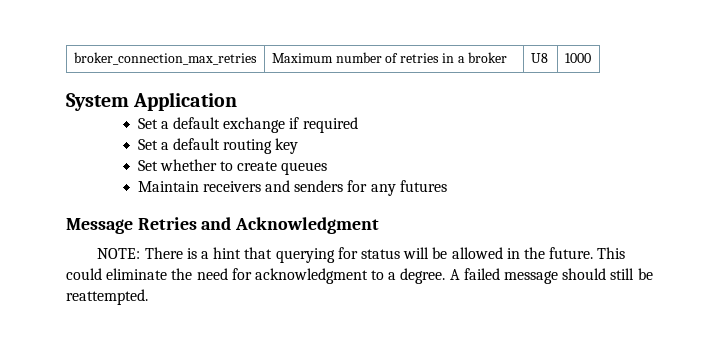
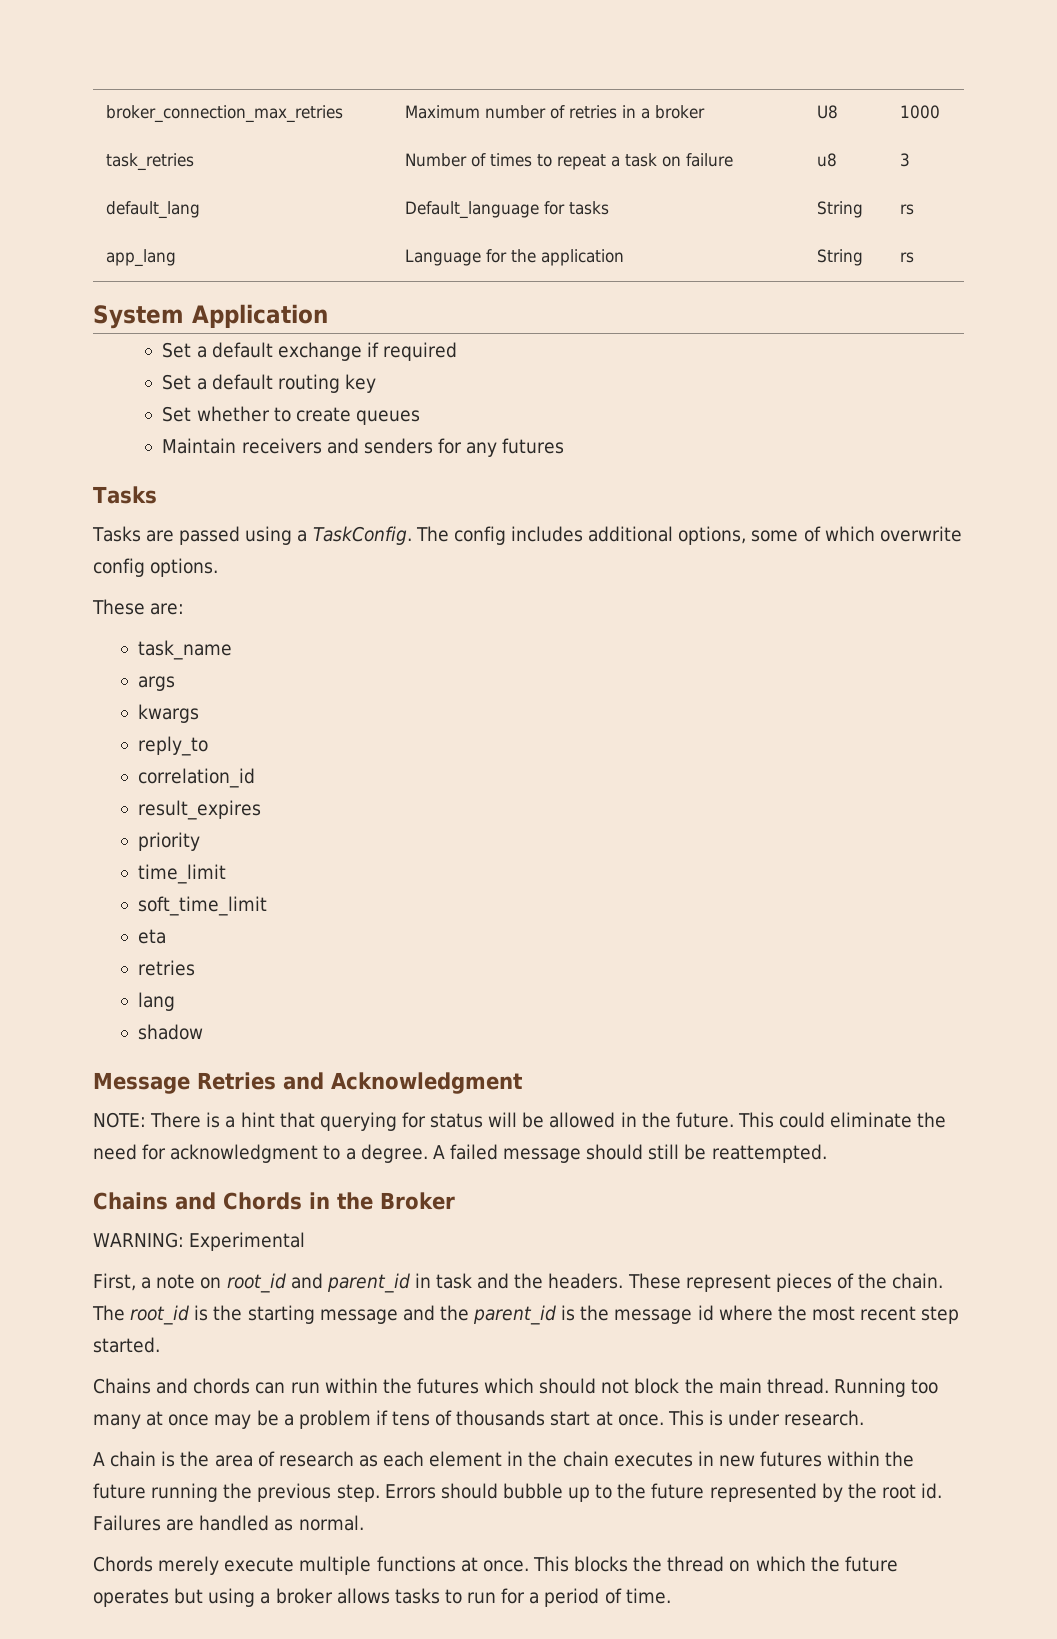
+ task_retries | Number of times to repeat a task on failure | u8 | 3
+ default_lang | Default_language for tasks | String | rs
+ app_lang | Language for the application | String | rs
  Maintain receivers and senders for any futures
+ Tasks
+ Tasks are passed using a TaskConfig. The config includes additional options, some of which overwrite config options.
+ These are:
+ task_name
+ args
+ kwargs
+ reply_to
+ correlation_id
+ result_expires
+ priority
+ time_limit
+ soft_time_limit
+ eta
+ retries
+ lang
+ shadow
+ Chains and Chords in the Broker
+ WARNING: Experimental
+ First, a note on root_id and parent_id in task and the headers. These represent pieces of the chain. The root_id is the starting message and the parent_id is the message id where the most recent step started.
+ Chains and chords can run within the futures which should not block the main thread. Running too many at once may be a problem if tens of thousands start at once. This is under research.
+ A chain is the area of research as each element in the chain executes in new futures within the future running the previous step. Errors should bubble up to the future represented by the root id. Failures are handled as normal.
+ Chords merely execute multiple functions at once. This blocks the thread on which the future operates but using a broker allows tasks to run for a period of time.

